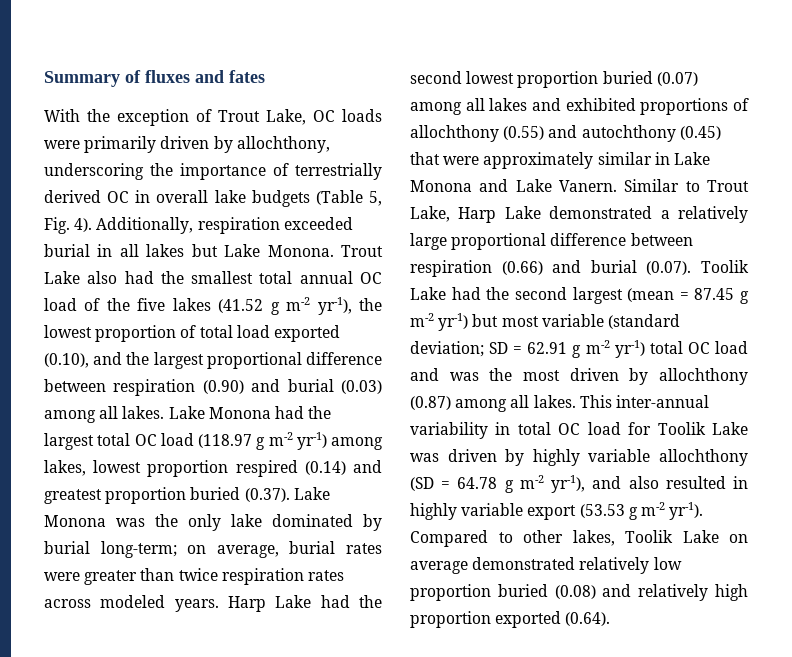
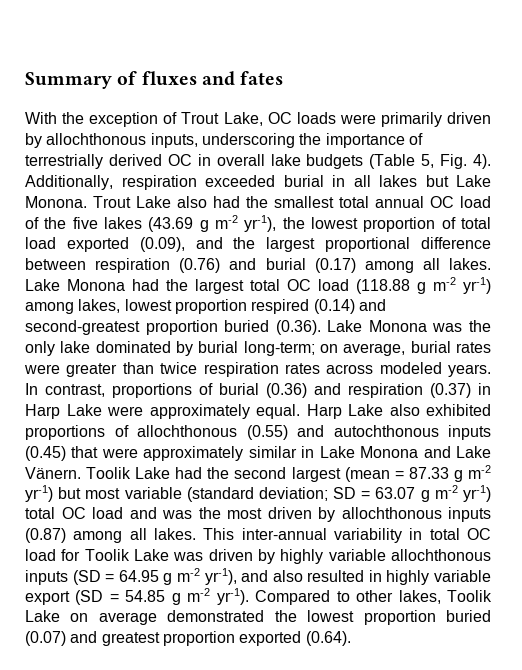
- With the exception of Trout Lake, OC loads were primarily driven by allochthony, underscoring the importance of terrestrially derived OC in overall lake budgets (Table 5, Fig. 4).
+ With the exception of Trout Lake, OC loads were primarily driven by allochthonous inputs, underscoring the importance of terrestrially derived OC in overall lake budgets (Table 5, Fig. 4).
- Trout Lake also had the smallest total annual OC load of the five lakes (41.52 g m-2 yr-1), the lowest proportion of total load exported (0.10), and the largest proportional difference between respiration (0.90) and burial (0.03) among all lakes.
+ Trout Lake also had the smallest total annual OC load of the five lakes (43.69 g m-2 yr-1), the lowest proportion of total load exported (0.09), and the largest proportional difference between respiration (0.76) and burial (0.17) among all lakes.
- Lake Monona had the largest total OC load (118.97 g m-2 yr-1) among lakes, lowest proportion respired (0.14) and greatest proportion buried (0.37). Lake Monona was the only lake dominated by burial long-term; on average, burial rates were greater than twice respiration rates across modeled years.
+ Lake Monona had the largest total OC load (118.88 g m-2 yr-1) among lakes, lowest proportion respired (0.14) and second-greatest proportion buried (0.36). Lake Monona was the only lake dominated by burial long-term; on average, burial rates were greater than twice respiration rates across modeled years.
- Harp Lake had the second lowest proportion buried (0.07) among all lakes and exhibited proportions of allochthony (0.55) and autochthony (0.45) that were approximately similar in Lake Monona and Lake Vanern. Similar to Trout Lake, Harp Lake demonstrated a relatively large proportional difference between respiration (0.66) and burial (0.07). Toolik Lake had the second largest (mean = 87.45 g m-2 yr-1) but most variable (standard deviation; SD = 62.91 g m-2 yr-1) total OC load and was the most driven by allochthony (0.87) among all lakes.
+ In contrast, proportions of burial (0.36) and respiration (0.37) in Harp Lake were approximately equal. Harp Lake also exhibited proportions of allochthonous (0.55) and autochthonous inputs (0.45) that were approximately similar in Lake Monona and Lake Vänern. Toolik Lake had the second largest (mean = 87.33 g m-2 yr-1) but most variable (standard deviation; SD = 63.07 g m-2 yr-1) total OC load and was the most driven by allochthonous inputs (0.87) among all lakes.
- This inter-annual variability in total OC load for Toolik Lake was driven by highly variable allochthony (SD = 64.78 g m-2 yr-1), and also resulted in highly variable export (53.53 g m-2 yr-1).
+ This inter-annual variability in total OC load for Toolik Lake was driven by highly variable allochthonous inputs (SD = 64.95 g m-2 yr-1), and also resulted in highly variable export (SD = 54.85 g m-2 yr-1).
- Compared to other lakes, Toolik Lake on average demonstrated relatively low proportion buried (0.08) and relatively high proportion exported (0.64).
+ Compared to other lakes, Toolik Lake on average demonstrated the lowest proportion buried (0.07) and greatest proportion exported (0.64).

